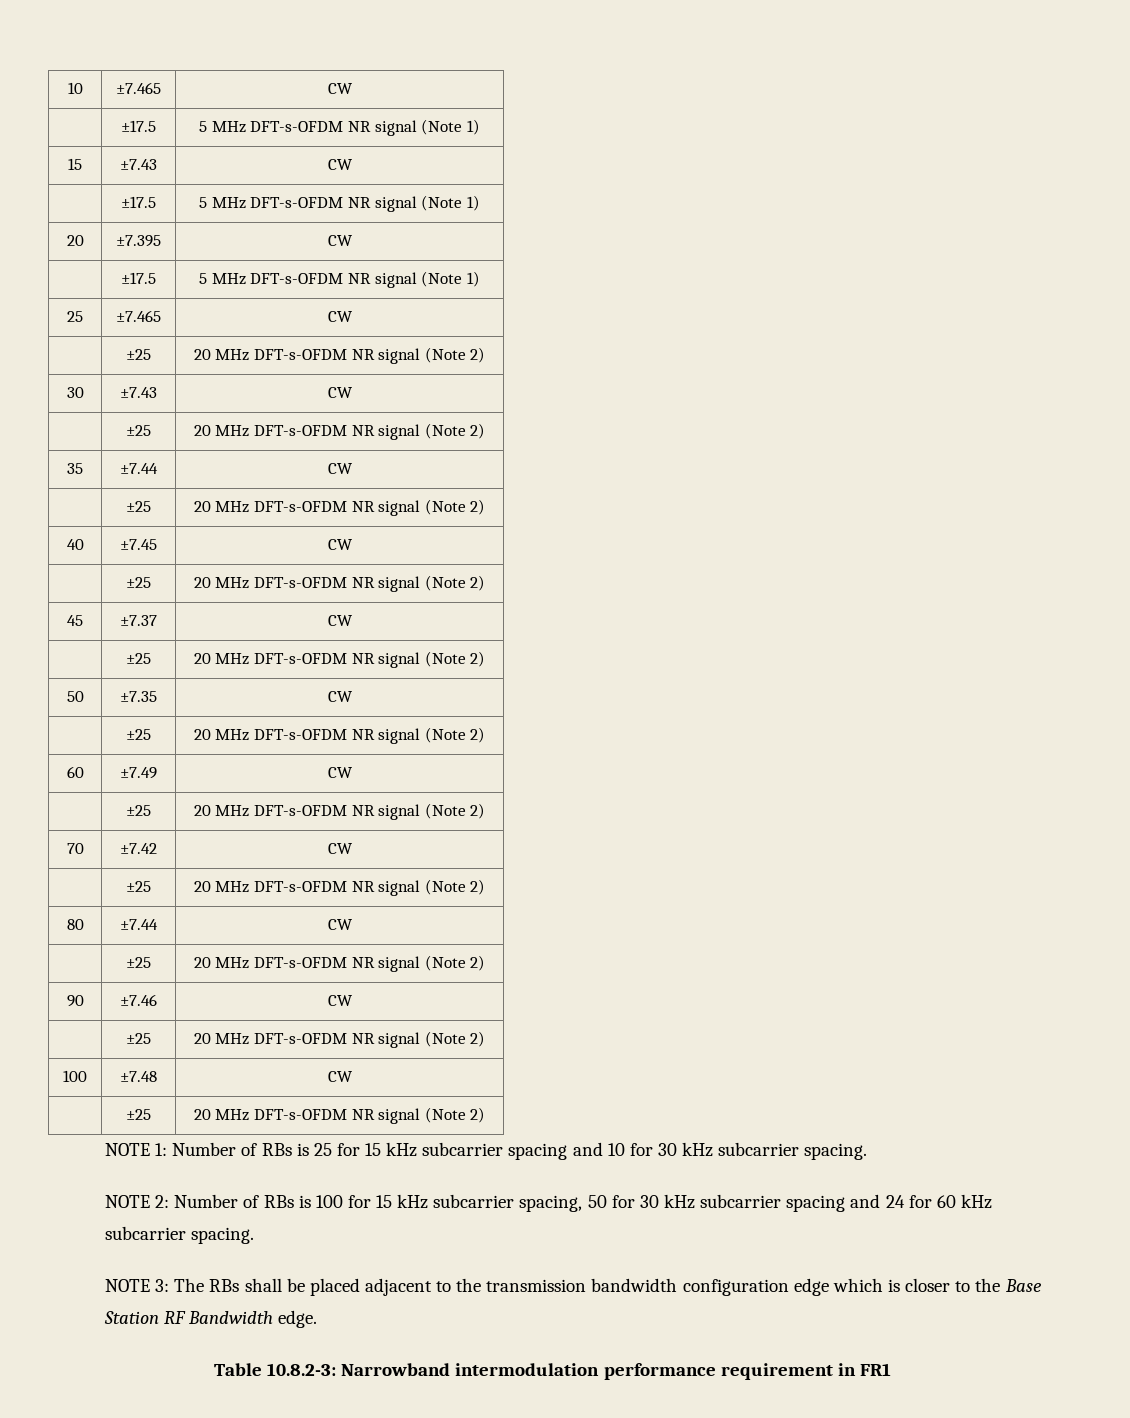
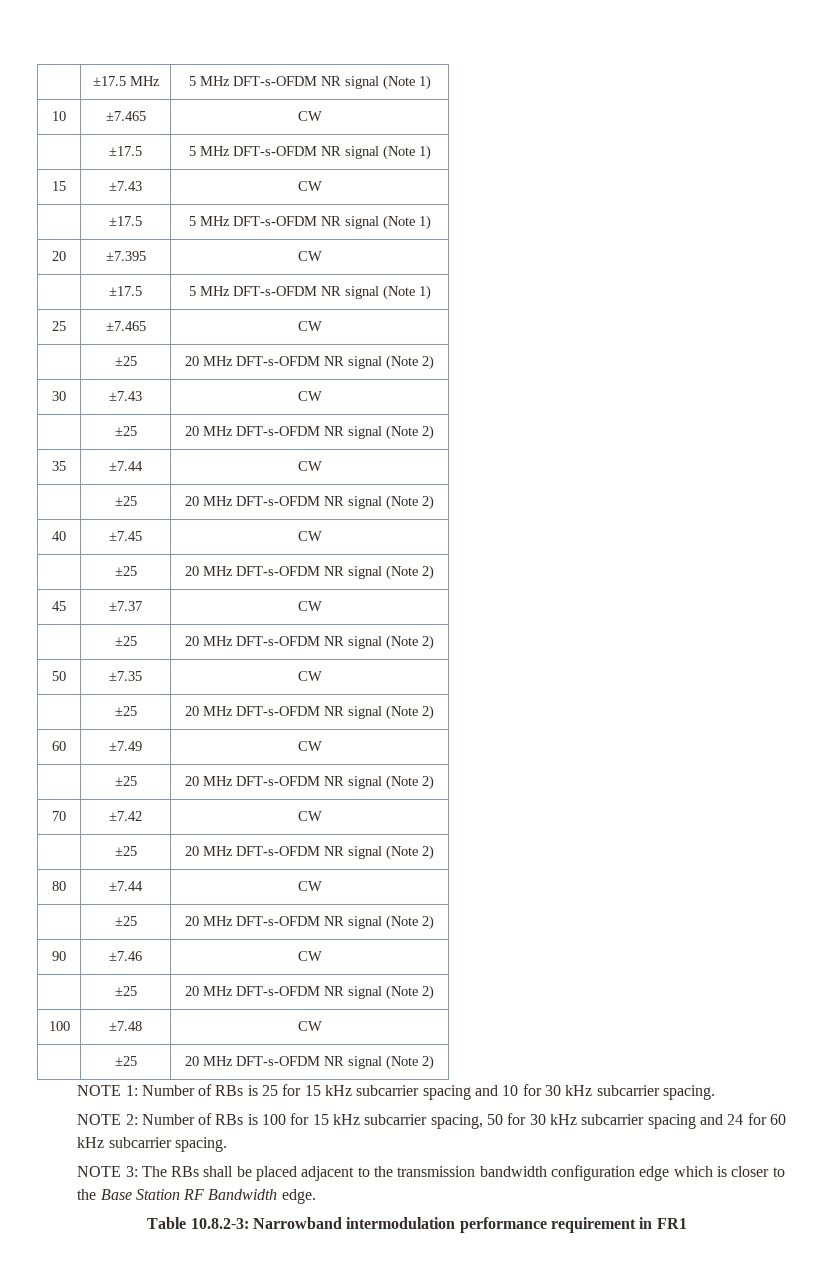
+ | ±17.5 MHz | 5 MHz DFT-s-OFDM NR signal (Note 1)

